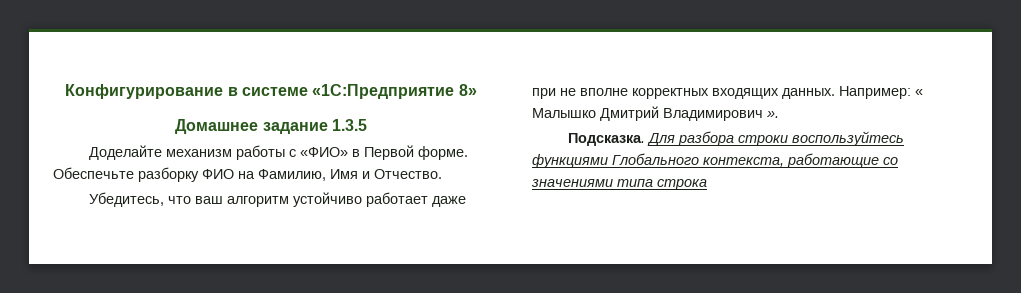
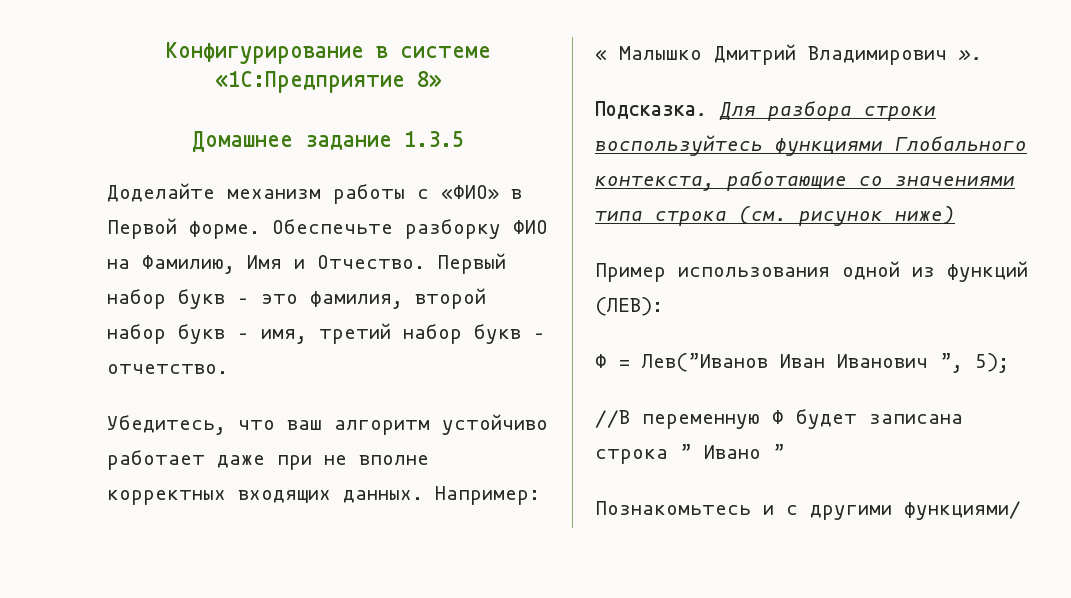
+ Первый набор букв – это фамилия, второй набор букв – имя, третий набор букв – отчетство.
- Для разбора строки воспользуйтесь функциями Глобального контекста, работающие со значениями типа строка
+ Для разбора строки воспользуйтесь функциями Глобального контекста, работающие со значениями типа строка (см. рисунок ниже)
+ Пример использования одной из функций (ЛЕВ):
+ Ф = Лев(”Иванов Иван Иванович ”, 5);
+ //В переменную Ф будет записана строка ” Ивано ”
+ Познакомьтесь и с другими функциями/

